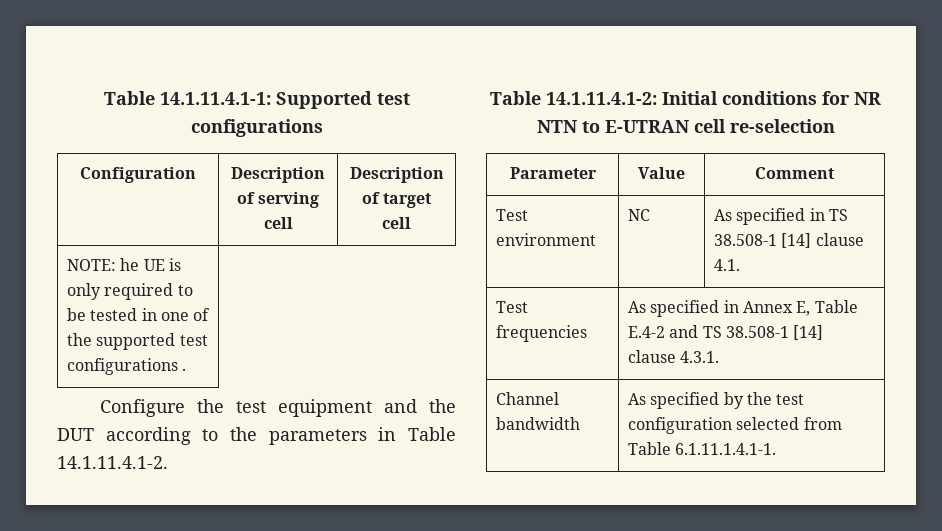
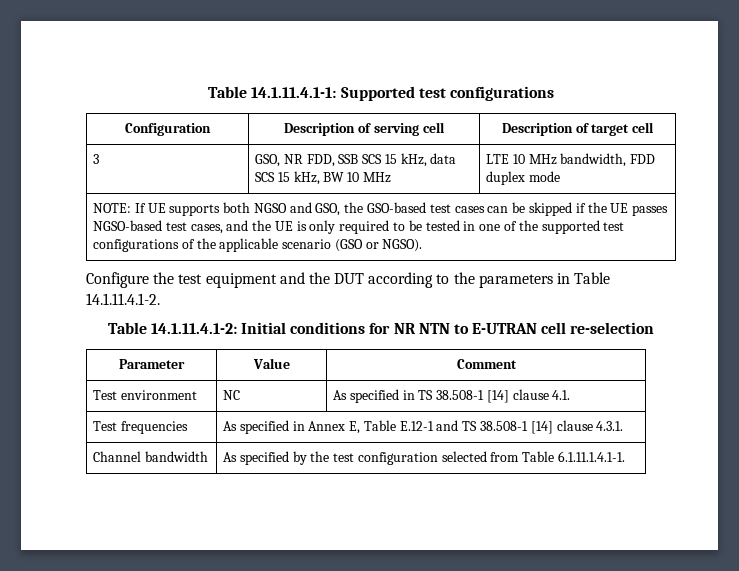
- NOTE: he UE is only required to be tested in one of the supported test configurations .
+ 3 | GSO, NR FDD, SSB SCS 15 kHz, data SCS 15 kHz, BW 10 MHz | LTE 10 MHz bandwidth, FDD duplex mode
+ NOTE: If UE supports both NGSO and GSO, the GSO-based test cases can be skipped if the UE passes NGSO-based test cases, and the UE is only required to be tested in one of the supported test configurations of the applicable scenario (GSO or NGSO).
- Test frequencies | As specified in Annex E, Table E.4-2 and TS 38.508-1 [14] clause 4.3.1.
+ Test frequencies | As specified in Annex E, Table E.12-1 and TS 38.508-1 [14] clause 4.3.1.

